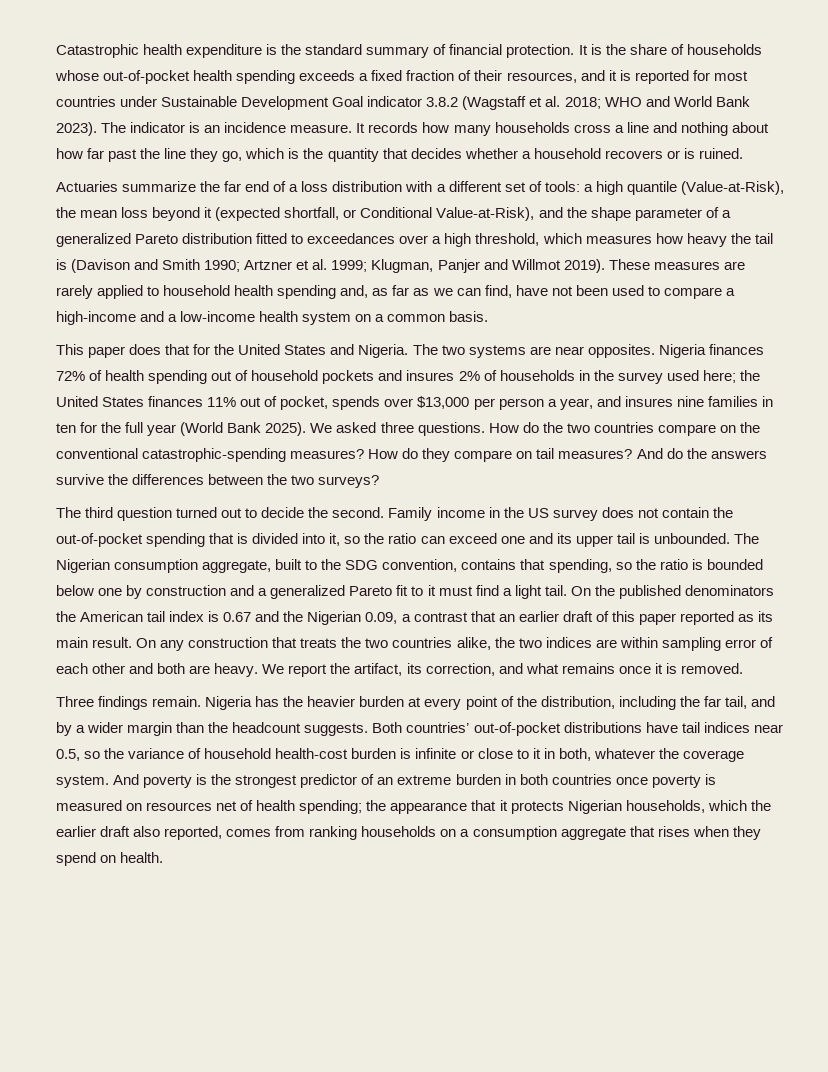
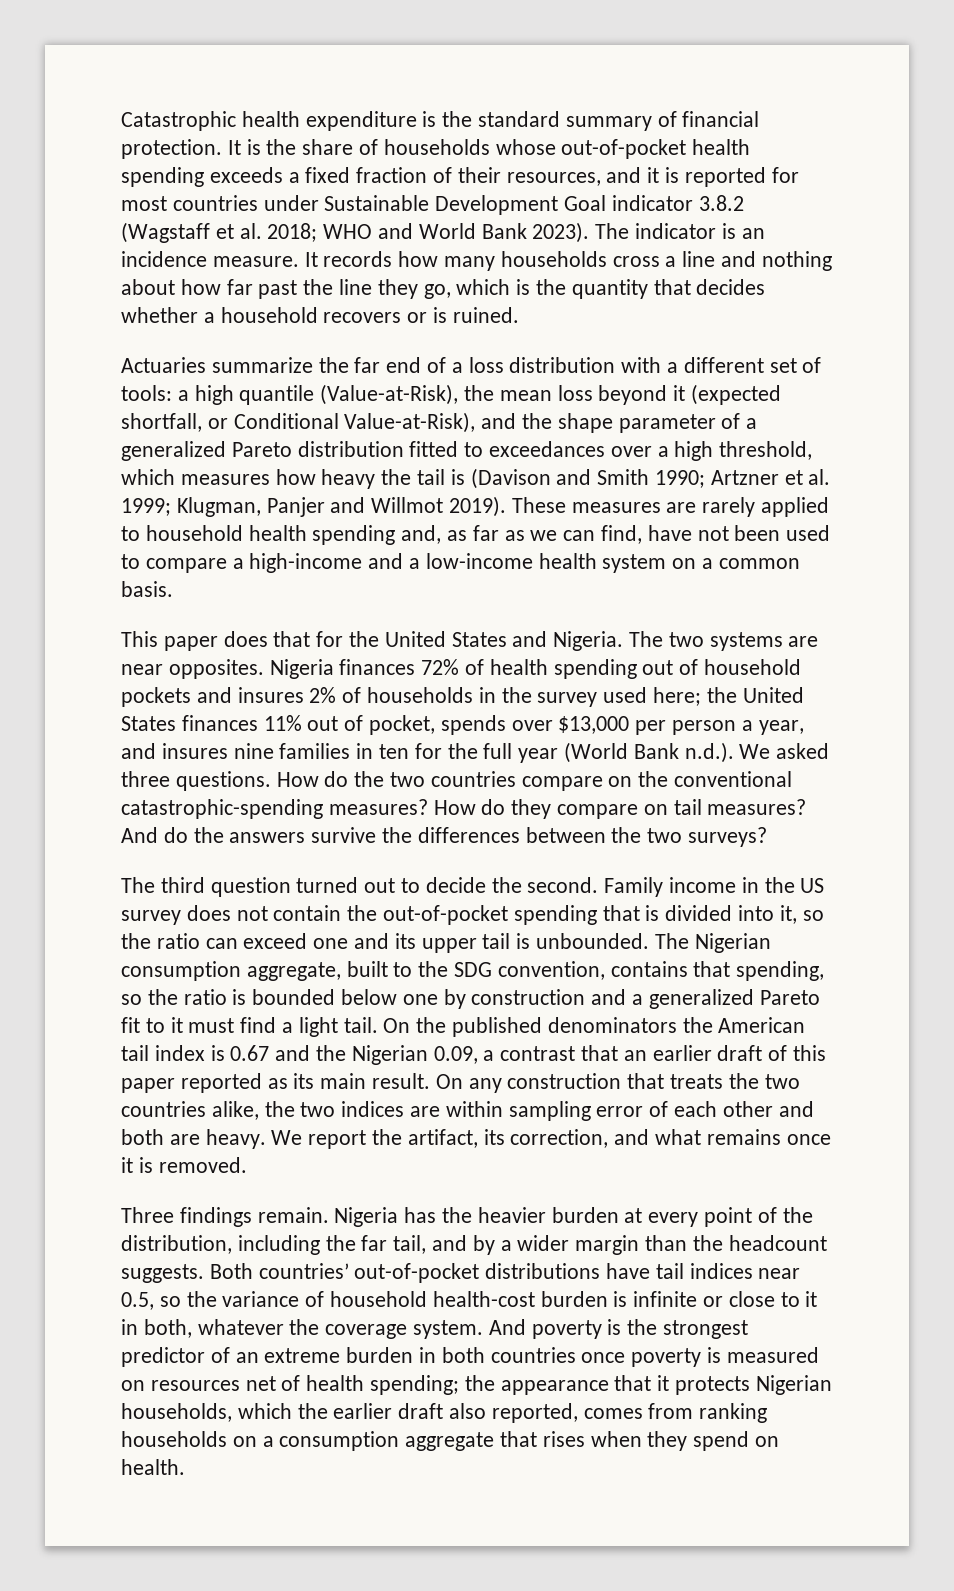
- Nigeria finances 72% of health spending out of household pockets and insures 2% of households in the survey used here; the United States finances 11% out of pocket, spends over $13,000 per person a year, and insures nine families in ten for the full year (World Bank 2025). We asked three questions.
+ Nigeria finances 72% of health spending out of household pockets and insures 2% of households in the survey used here; the United States finances 11% out of pocket, spends over $13,000 per person a year, and insures nine families in ten for the full year (World Bank n.d.). We asked three questions.

